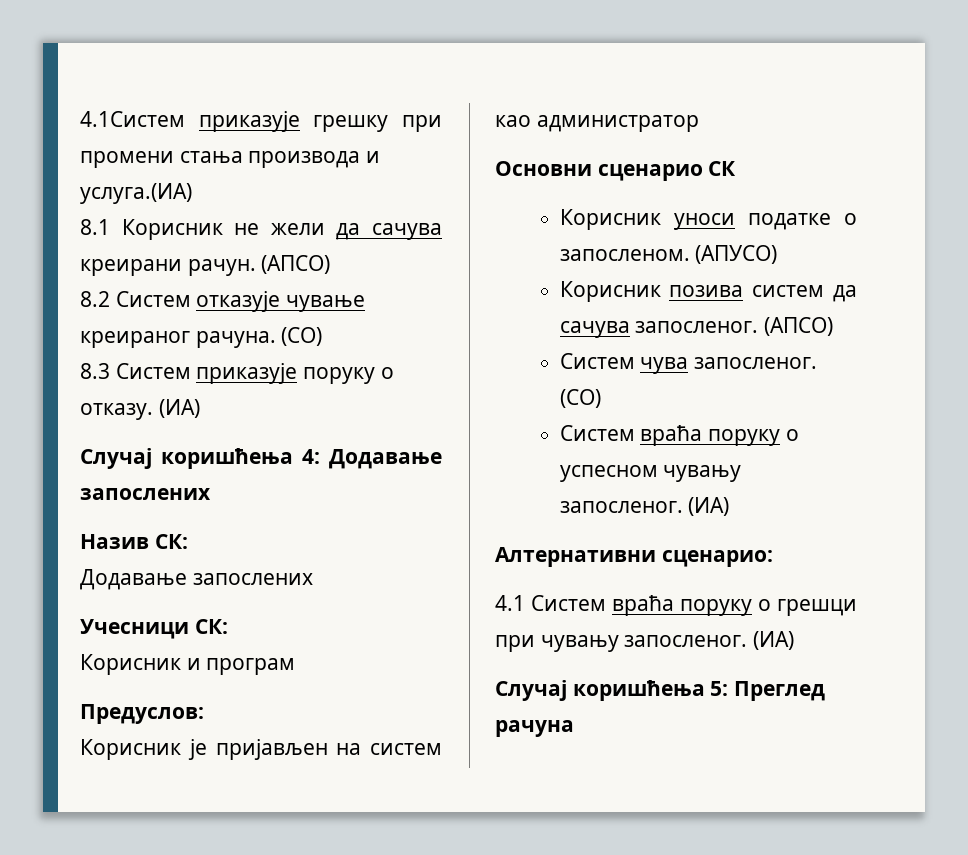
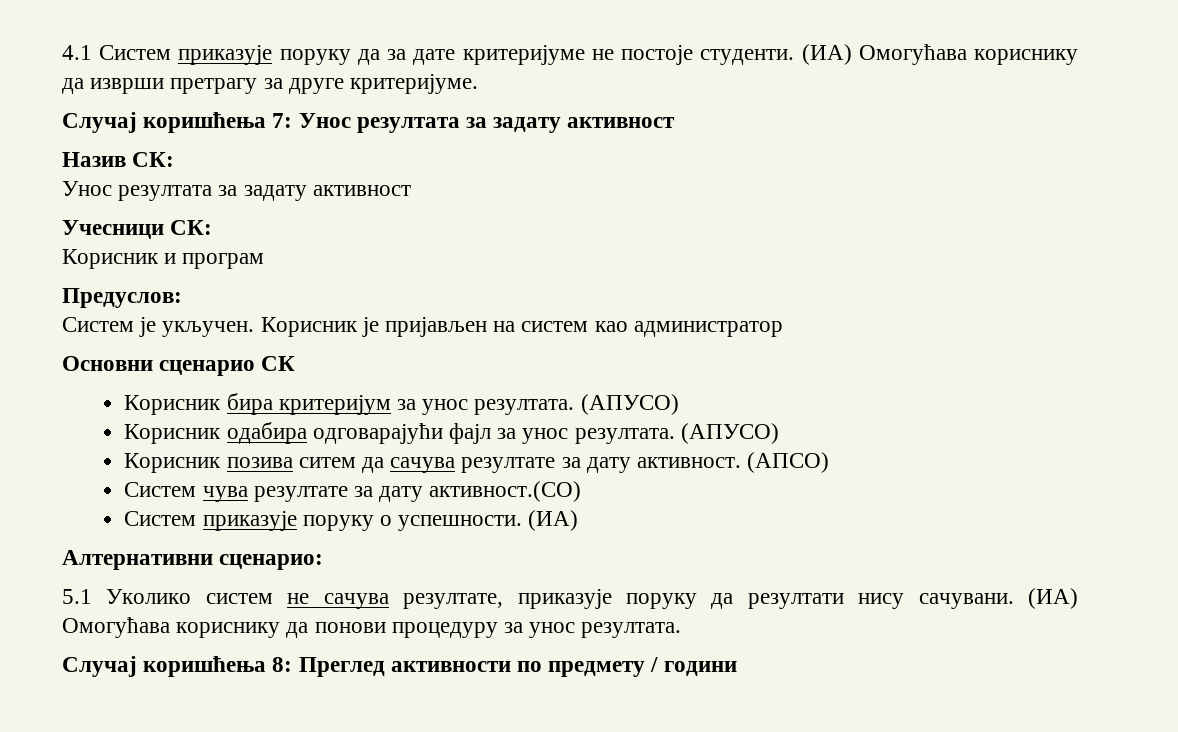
- 4.1Систем приказује грешку при промени стања производа и услуга.(ИА)
- 8.1 Корисник не жели да сачува креирани рачун. (АПСО)
- 8.2 Систем отказује чување креираног рачуна. (СО)
- 8.3 Систем приказује поруку о отказу. (ИА)
- Случај коришћења 4: Додавање запослених
+ 4.1 Систем приказује поруку да за дате критеријуме не постоје студенти. (ИА) Омогућава кориснику да изврши претрагу за друге критеријуме.
+ Случај коришћења 7: Унос резултата за задату активност
  Назив СК:
- Додавање запослених
+ Унос резултата за задату активност
+ Систем је укључен.
- Корисник уноси податке о запосленом.
+ Корисник бира критеријум за унос резултата. (АПУСО)
+ Корисник одабира одговарајући фајл за унос резултата.
- Корисник позива систем да сачува запосленог.
+ Корисник позива ситем да сачува резултате за дату активност.
- Систем чува запосленог. (СО)
- Систем враћа поруку о успесном чувању запосленог.
+ Систем чува резултате за дату активност.(СО)
+ Систем приказује поруку о успешности.
- 4.1 Систем враћа поруку о грешци при чувању запосленог. (ИА)
- Случај коришћења 5: Преглед рачуна
+ 5.1 Уколико систем не сачува резултате, приказује поруку да резултати нису сачувани. (ИА) Омогућава кориснику да понови процедуру за унос резултата.
+ Случај коришћења 8: Преглед активности по предмету / години

